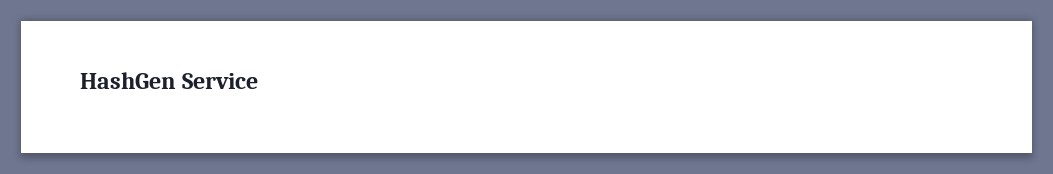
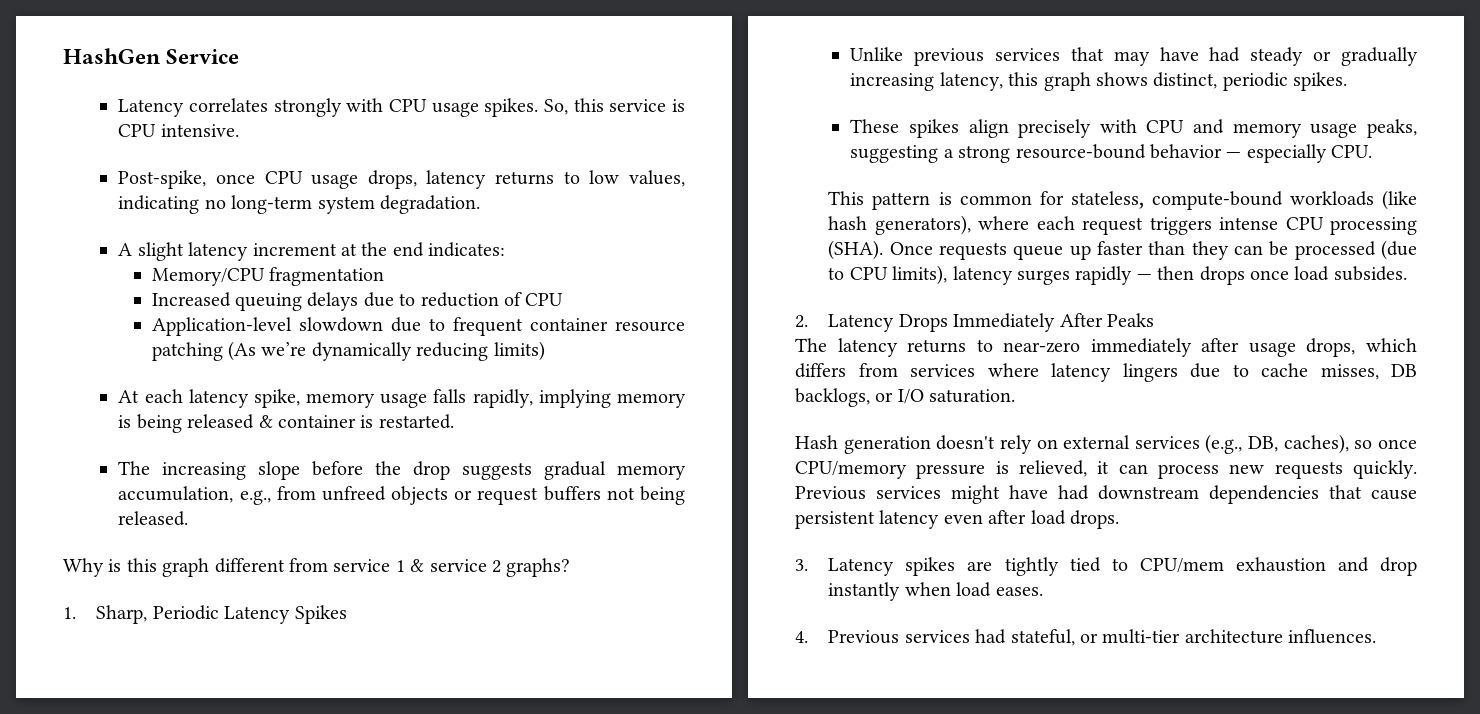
+ Latency correlates strongly with CPU usage spikes. So, this service is CPU intensive.
+ Post-spike, once CPU usage drops, latency returns to low values, indicating no long-term system degradation.
+ A slight latency increment at the end indicates:
+ Memory/CPU fragmentation
+ Increased queuing delays due to reduction of CPU
+ Application-level slowdown due to frequent container resource patching (As we’re dynamically reducing limits)
+ At each latency spike, memory usage falls rapidly, implying memory is being released & container is restarted.
+ The increasing slope before the drop suggests gradual memory accumulation, e.g., from unfreed objects or request buffers not being released.
+ Why is this graph different from service 1 & service 2 graphs?
+ 1. Sharp, Periodic Latency Spikes
+ Unlike previous services that may have had steady or gradually increasing latency, this graph shows distinct, periodic spikes.
+ These spikes align precisely with CPU and memory usage peaks, suggesting a strong resource-bound behavior — especially CPU.
+ This pattern is common for stateless, compute-bound workloads (like hash generators), where each request triggers intense CPU processing (SHA). Once requests queue up faster than they can be processed (due to CPU limits), latency surges rapidly — then drops once load subsides.
+ 2. Latency Drops Immediately After Peaks
+ The latency returns to near-zero immediately after usage drops, which differs from services where latency lingers due to cache misses, DB backlogs, or I/O saturation.
+ Hash generation doesn't rely on external services (e.g., DB, caches), so once CPU/memory pressure is relieved, it can process new requests quickly. Previous services might have had downstream dependencies that cause persistent latency even after load drops.
+ 3. Latency spikes are tightly tied to CPU/mem exhaustion and drop instantly when load eases.
+ 4. Previous services had stateful, or multi-tier architecture influences.

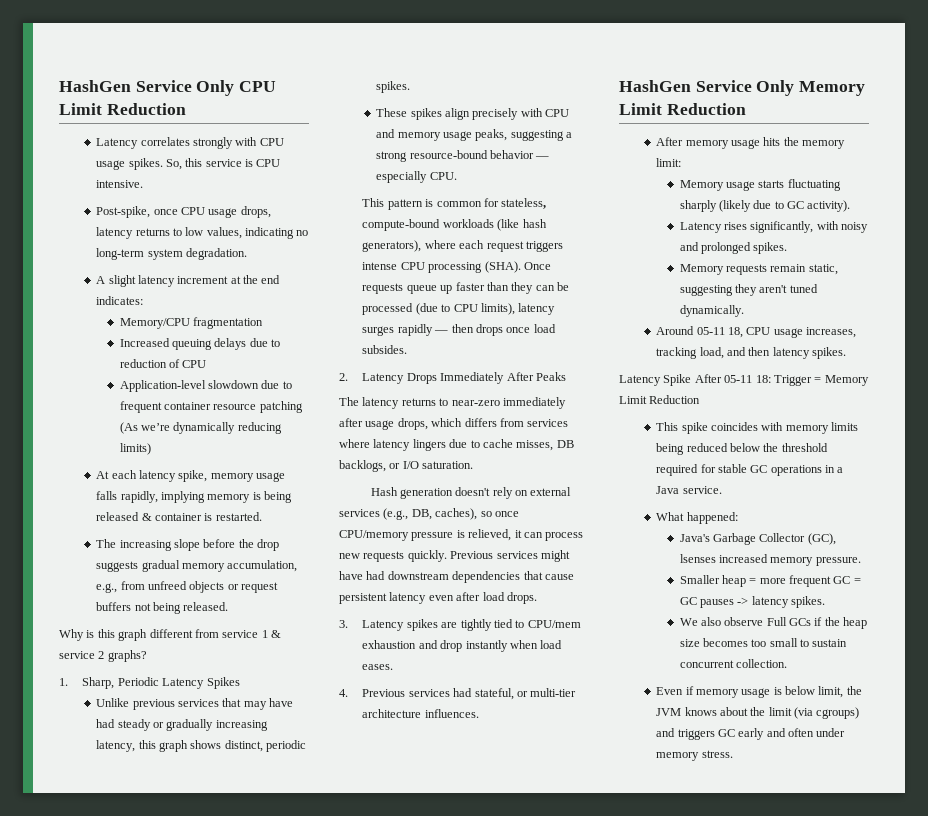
- HashGen Service
+ HashGen Service Only CPU Limit Reduction
+ HashGen Service Only Memory Limit Reduction
+ After memory usage hits the memory limit:
+ Memory usage starts fluctuating sharply (likely due to GC activity).
+ Latency rises significantly, with noisy and prolonged spikes.
+ Memory requests remain static, suggesting they aren't tuned dynamically.
+ Around 05-11 18, CPU usage increases, tracking load, and then latency spikes.
+ Latency Spike After 05-11 18: Trigger = Memory Limit Reduction
+ This spike coincides with memory limits being reduced below the threshold required for stable GC operations in a Java service.
+ What happened:
+ Java's Garbage Collector (GC), lsenses increased memory pressure.
+ Smaller heap = more frequent GC = GC pauses -> latency spikes.
+ We also observe Full GCs if the heap size becomes too small to sustain concurrent collection.
+ Even if memory usage is below limit, the JVM knows about the limit (via cgroups) and triggers GC early and often under memory stress.

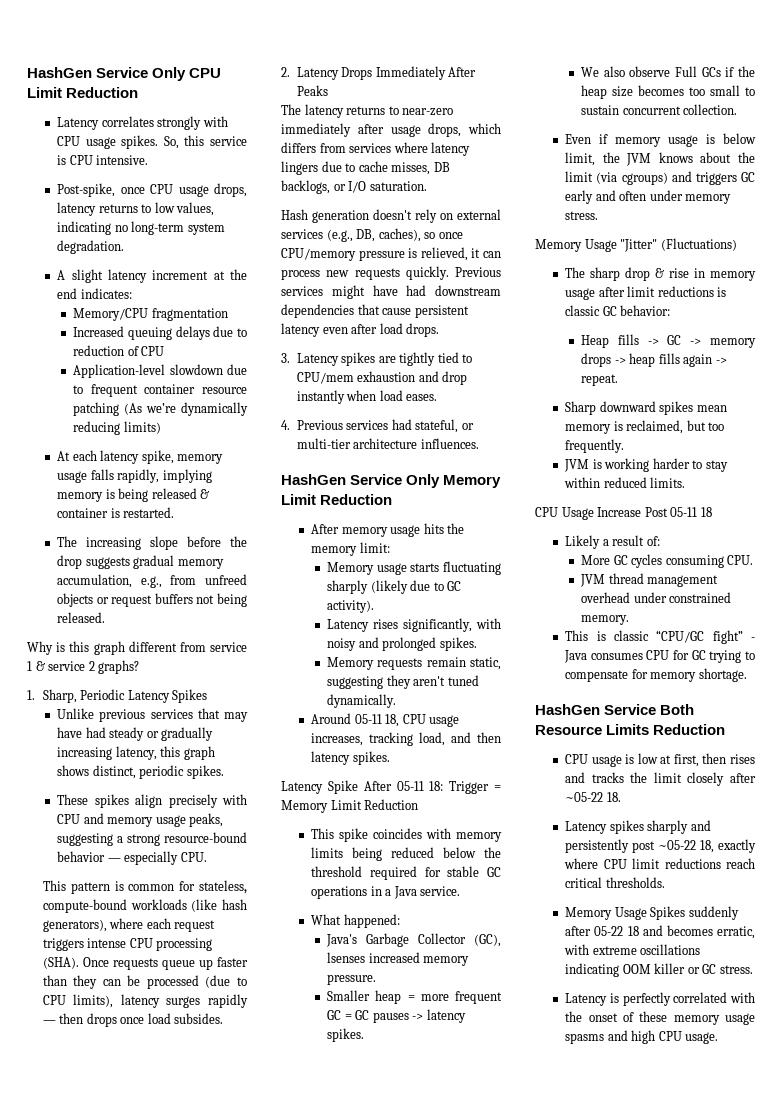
+ Memory Usage "Jitter" (Fluctuations)
+ The sharp drop & rise in memory usage after limit reductions is classic GC behavior:
+ Heap fills -> GC -> memory drops -> heap fills again -> repeat.
+ Sharp downward spikes mean memory is reclaimed, but too frequently.
+ JVM is working harder to stay within reduced limits.
+ CPU Usage Increase Post 05-11 18
+ Likely a result of:
+ More GC cycles consuming CPU.
+ JVM thread management overhead under constrained memory.
+ This is classic “CPU/GC fight” - Java consumes CPU for GC trying to compensate for memory shortage.
+ HashGen Service Both Resource Limits Reduction
+ CPU usage is low at first, then rises and tracks the limit closely after ~05-22 18.
+ Latency spikes sharply and persistently post ~05-22 18, exactly where CPU limit reductions reach critical thresholds.
+ Memory Usage Spikes suddenly after 05-22 18 and becomes erratic, with extreme oscillations indicating OOM killer or GC stress.
+ Latency is perfectly correlated with the onset of these memory usage spasms and high CPU usage.

